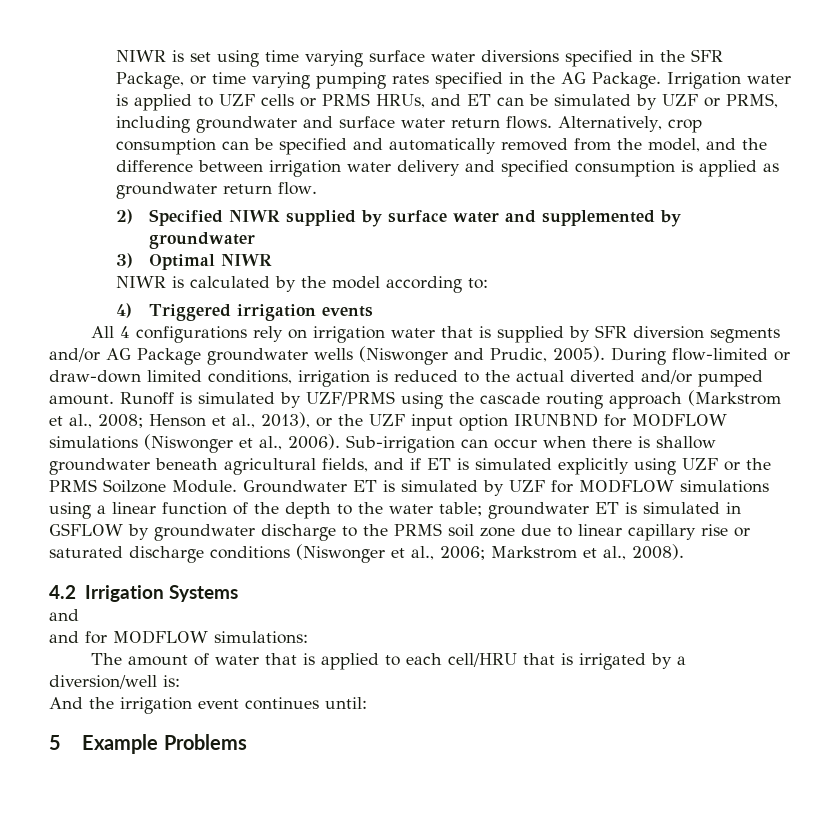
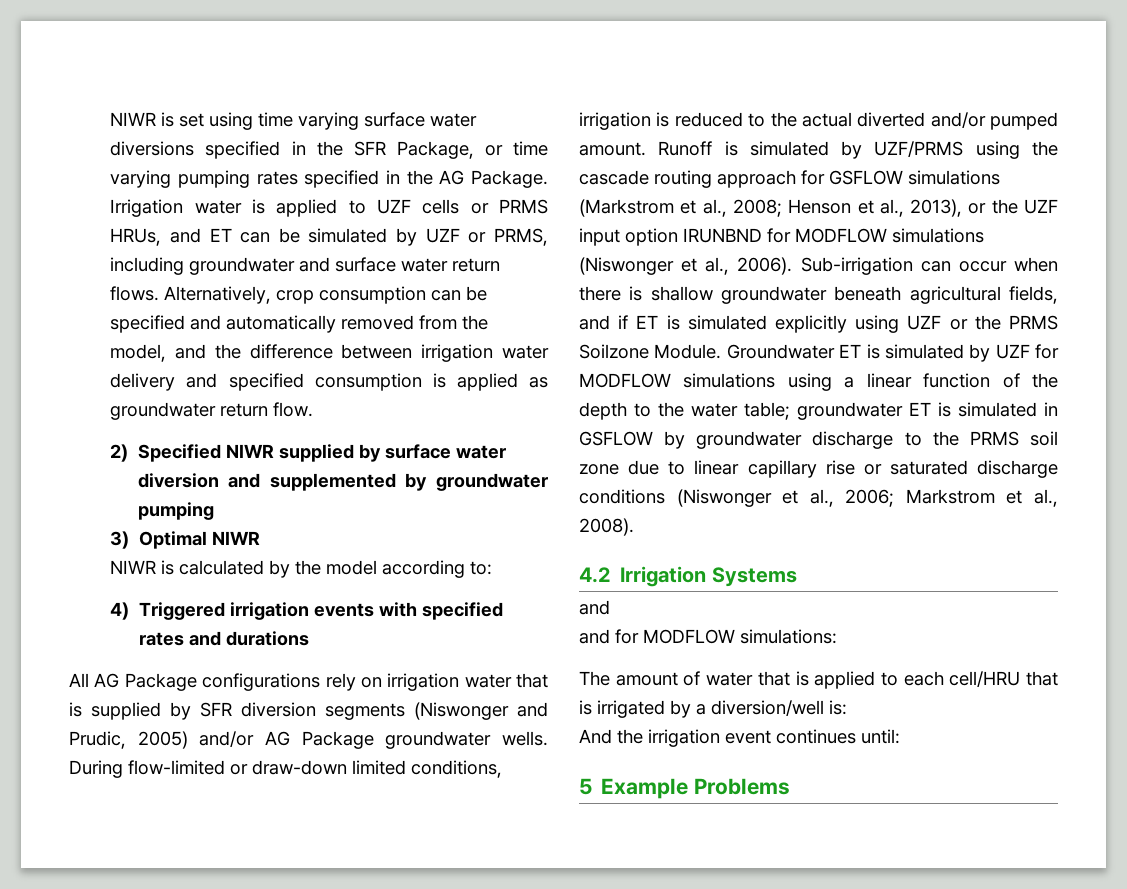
- 2) Specified NIWR supplied by surface water and supplemented by groundwater
+ 2) Specified NIWR supplied by surface water diversion and supplemented by groundwater pumping
- 4) Triggered irrigation events
+ 4) Triggered irrigation events with specified rates and durations
- All 4 configurations rely on irrigation water that is supplied by SFR diversion segments and/or AG Package groundwater wells (Niswonger and Prudic, 2005).
+ All AG Package configurations rely on irrigation water that is supplied by SFR diversion segments (Niswonger and Prudic, 2005) and/or AG Package groundwater wells.
- Runoff is simulated by UZF/PRMS using the cascade routing approach (Markstrom et al., 2008; Henson et al., 2013), or the UZF input option IRUNBND for MODFLOW simulations (Niswonger et al., 2006).
+ Runoff is simulated by UZF/PRMS using the cascade routing approach for GSFLOW simulations (Markstrom et al., 2008; Henson et al., 2013), or the UZF input option IRUNBND for MODFLOW simulations (Niswonger et al., 2006).

